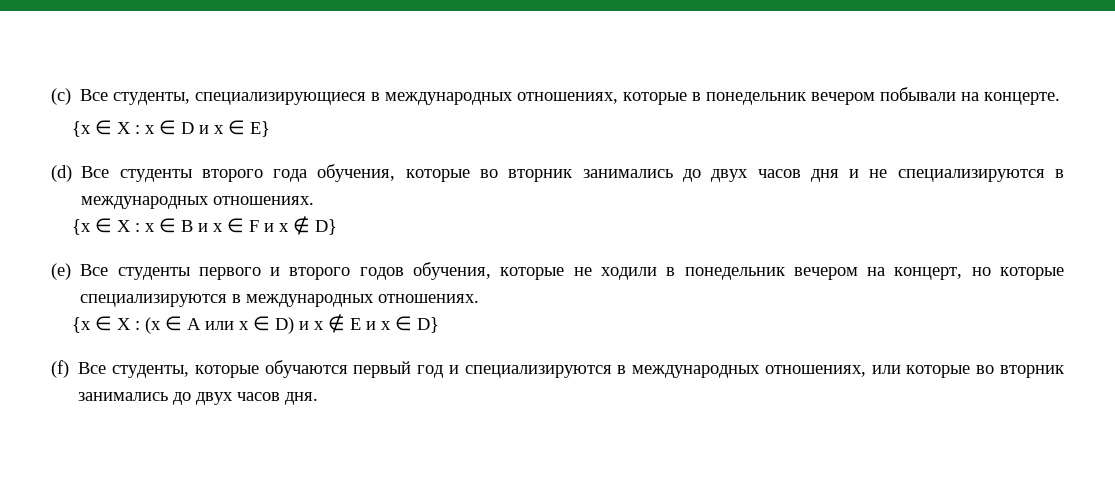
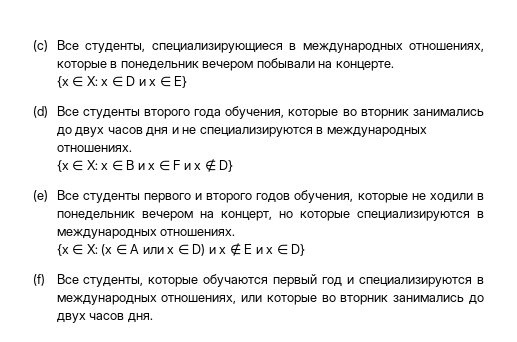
- {x ∈ X : x ∈ D и x ∈ E}
+ {x ∈ X: x ∈ D и x ∈ E}
- {x ∈ X : x ∈ B и x ∈ F и x ∉ D}
+ {x ∈ X: x ∈ B и x ∈ F и x ∉ D}
- {x ∈ X : (x ∈ A или x ∈ D) и x ∉ E и x ∈ D}
+ {x ∈ X: (x ∈ A или x ∈ D) и x ∉ E и x ∈ D}

